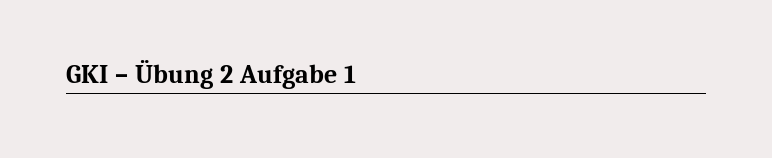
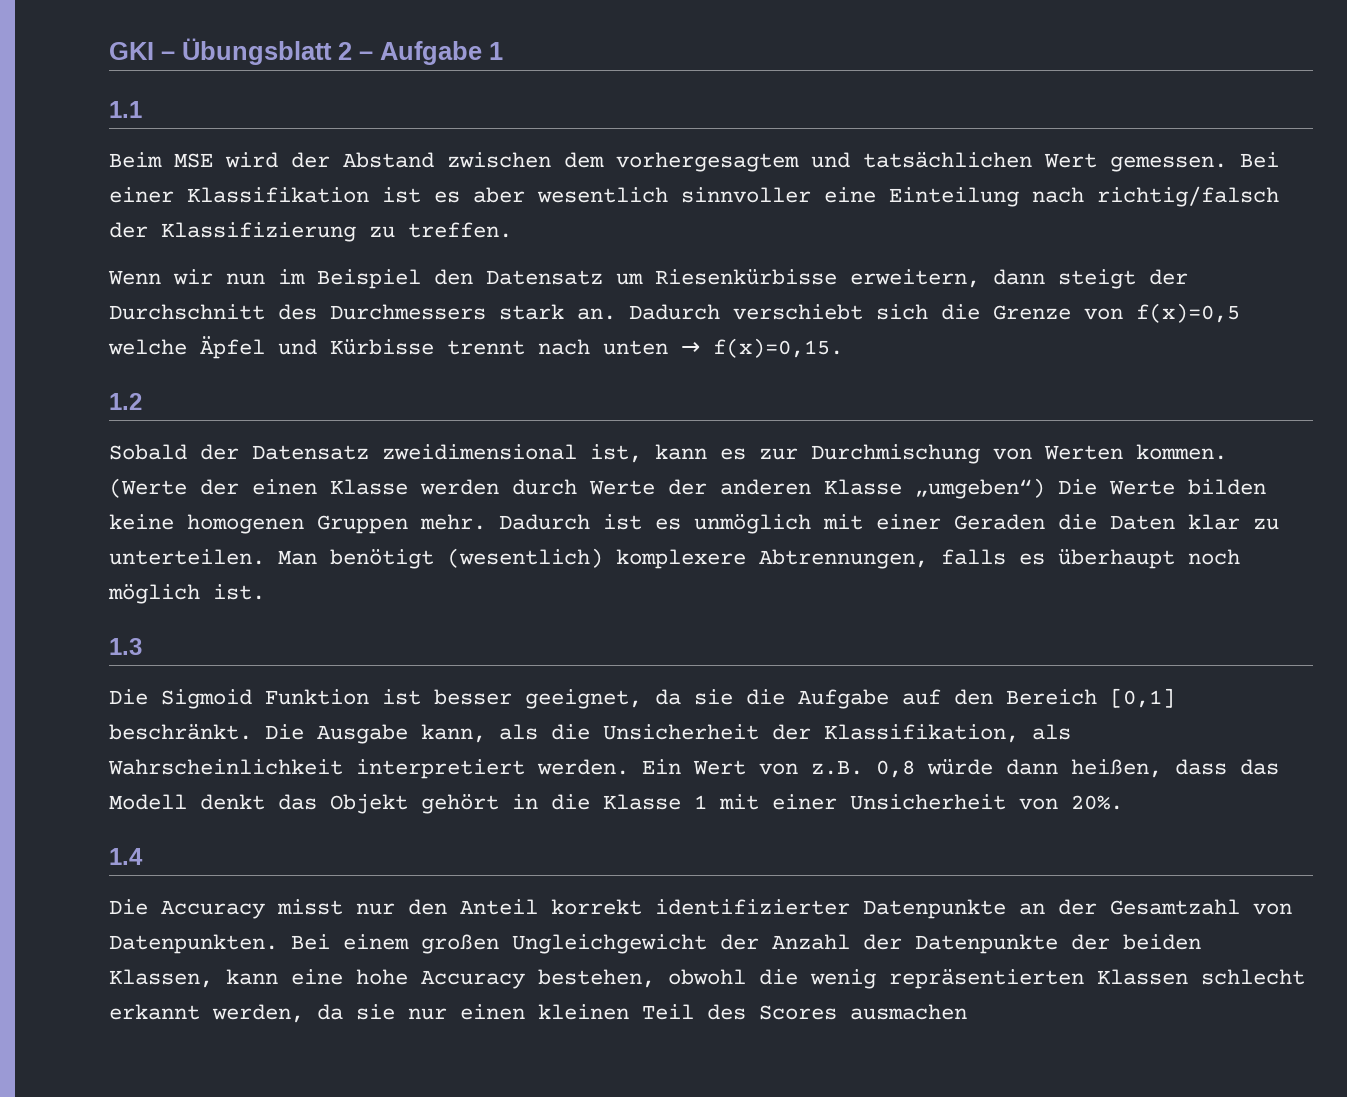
- GKI – Übung 2 Aufgabe 1
+ GKI – Übungsblatt 2 – Aufgabe 1
+ 1.1
+ Beim MSE wird der Abstand zwischen dem vorhergesagtem und tatsächlichen Wert gemessen. Bei einer Klassifikation ist es aber wesentlich sinnvoller eine Einteilung nach richtig/falsch der Klassifizierung zu treffen.
+ Wenn wir nun im Beispiel den Datensatz um Riesenkürbisse erweitern, dann steigt der Durchschnitt des Durchmessers stark an. Dadurch verschiebt sich die Grenze von f(x)=0,5 welche Äpfel und Kürbisse trennt nach unten → f(x)=0,15.
+ 1.2
+ Sobald der Datensatz zweidimensional ist, kann es zur Durchmischung von Werten kommen. (Werte der einen Klasse werden durch Werte der anderen Klasse „umgeben“) Die Werte bilden keine homogenen Gruppen mehr. Dadurch ist es unmöglich mit einer Geraden die Daten klar zu unterteilen. Man benötigt (wesentlich) komplexere Abtrennungen, falls es überhaupt noch möglich ist.
+ 1.3
+ Die Sigmoid Funktion ist besser geeignet, da sie die Aufgabe auf den Bereich [0,1] beschränkt. Die Ausgabe kann, als die Unsicherheit der Klassifikation, als Wahrscheinlichkeit interpretiert werden. Ein Wert von z.B. 0,8 würde dann heißen, dass das Modell denkt das Objekt gehört in die Klasse 1 mit einer Unsicherheit von 20%.
+ 1.4
+ Die Accuracy misst nur den Anteil korrekt identifizierter Datenpunkte an der Gesamtzahl von Datenpunkten. Bei einem großen Ungleichgewicht der Anzahl der Datenpunkte der beiden Klassen, kann eine hohe Accuracy bestehen, obwohl die wenig repräsentierten Klassen schlecht erkannt werden, da sie nur einen kleinen Teil des Scores ausmachen

